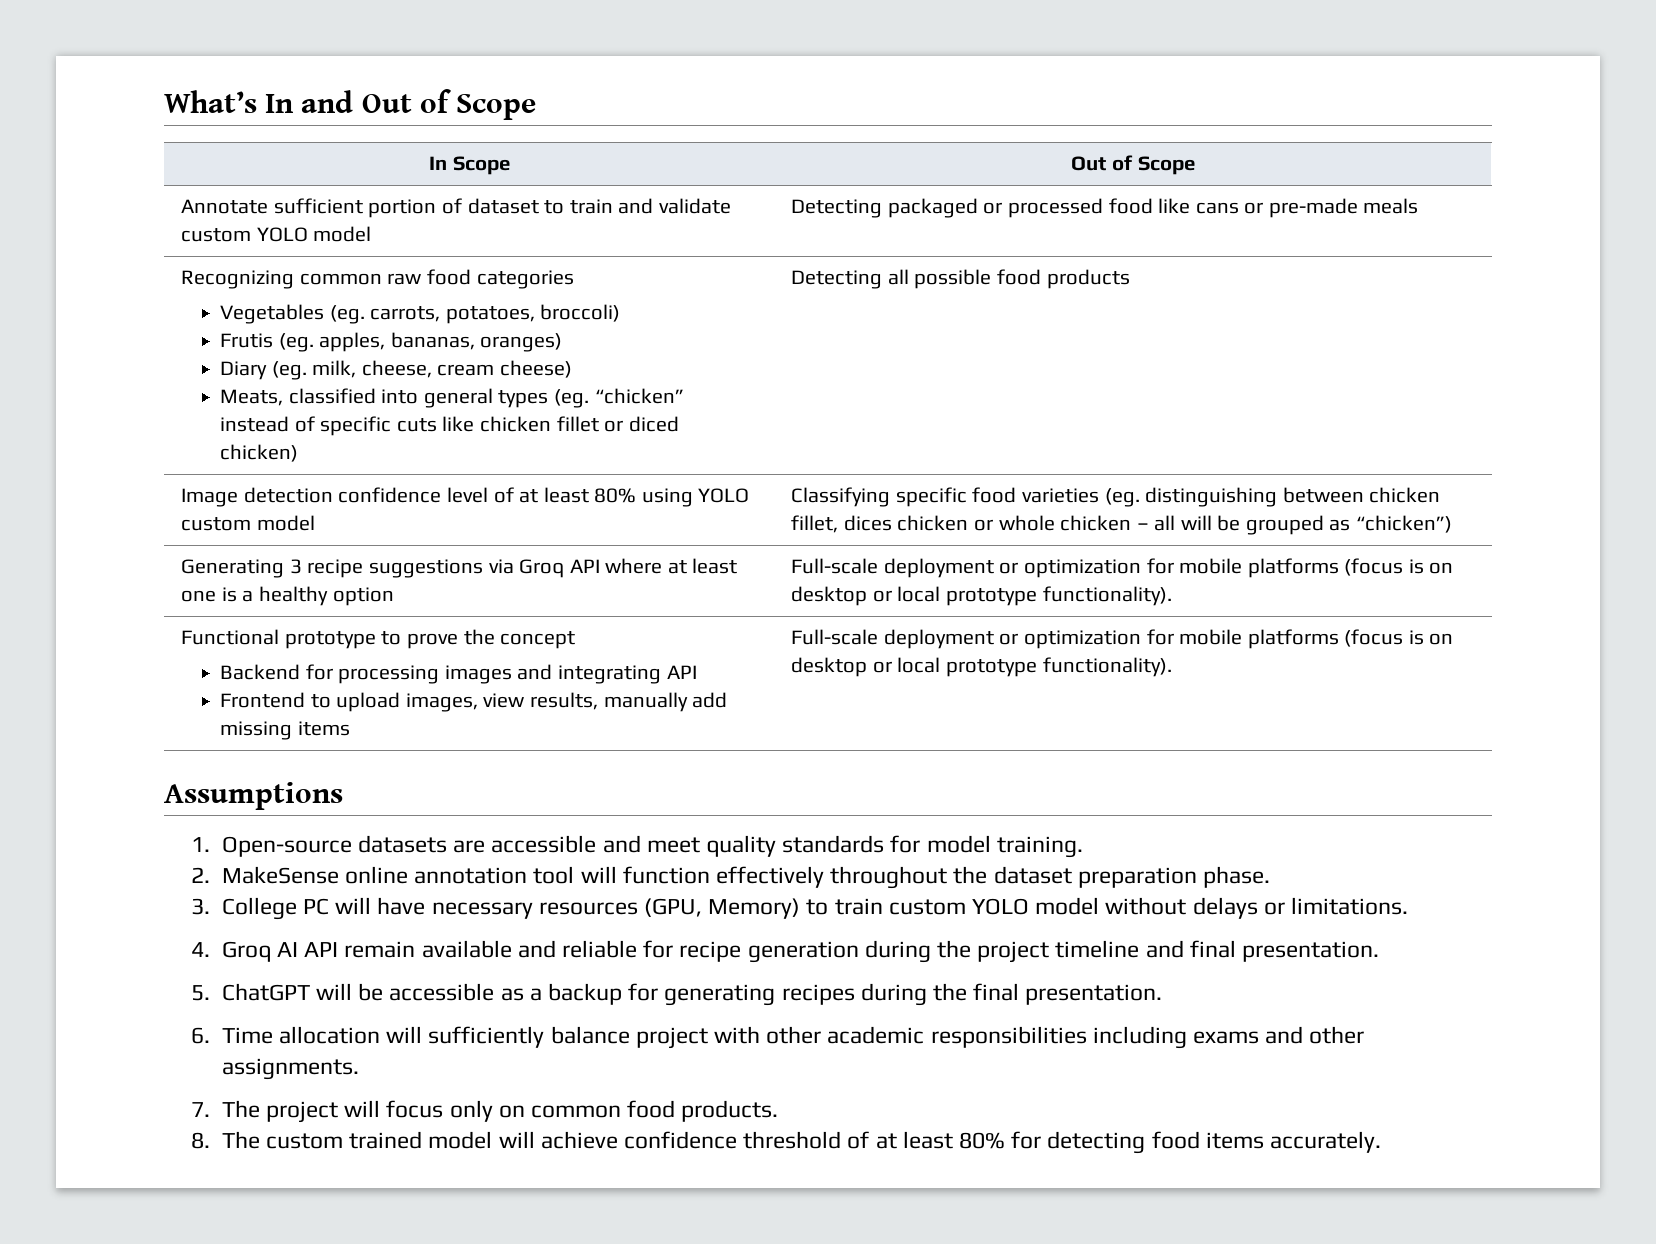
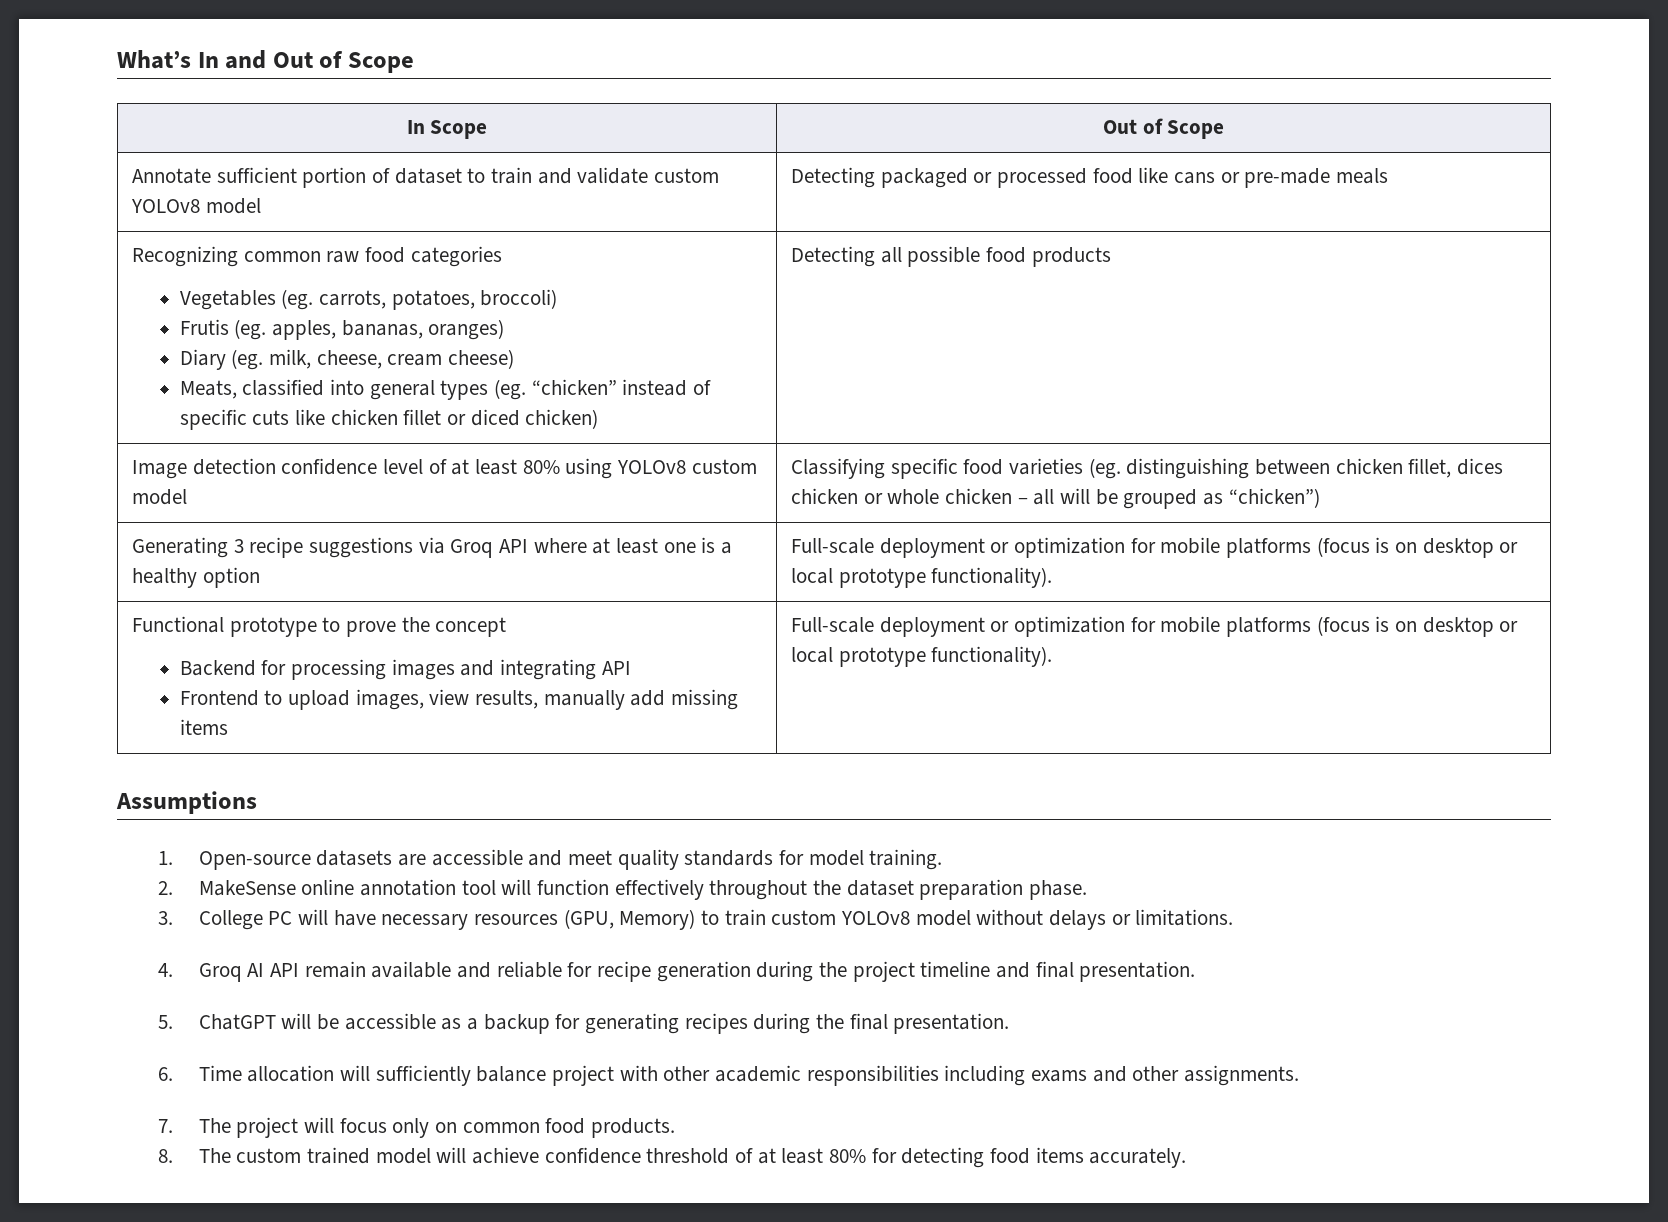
- Annotate sufficient portion of dataset to train and validate custom YOLO model | Detecting packaged or processed food like cans or pre-made meals
+ Annotate sufficient portion of dataset to train and validate custom YOLOv8 model | Detecting packaged or processed food like cans or pre-made meals
- Image detection confidence level of at least 80% using YOLO custom model | Classifying specific food varieties (eg. distinguishing between chicken fillet, dices chicken or whole chicken – all will be grouped as “chicken”)
+ Image detection confidence level of at least 80% using YOLOv8 custom model | Classifying specific food varieties (eg. distinguishing between chicken fillet, dices chicken or whole chicken – all will be grouped as “chicken”)
- 3. College PC will have necessary resources (GPU, Memory) to train custom YOLO model without delays or limitations.
+ 3. College PC will have necessary resources (GPU, Memory) to train custom YOLOv8 model without delays or limitations.

